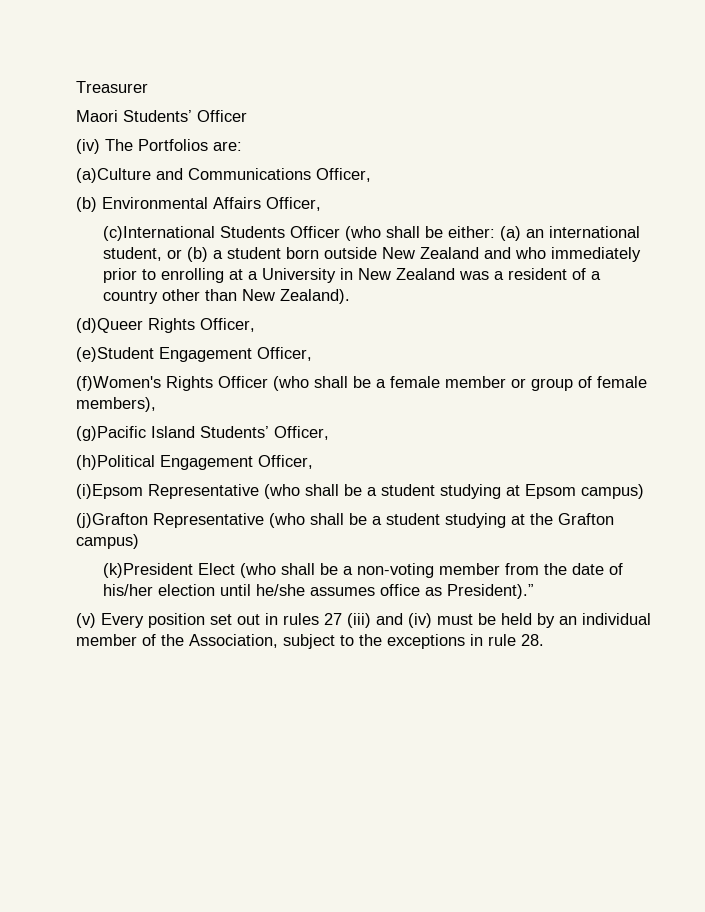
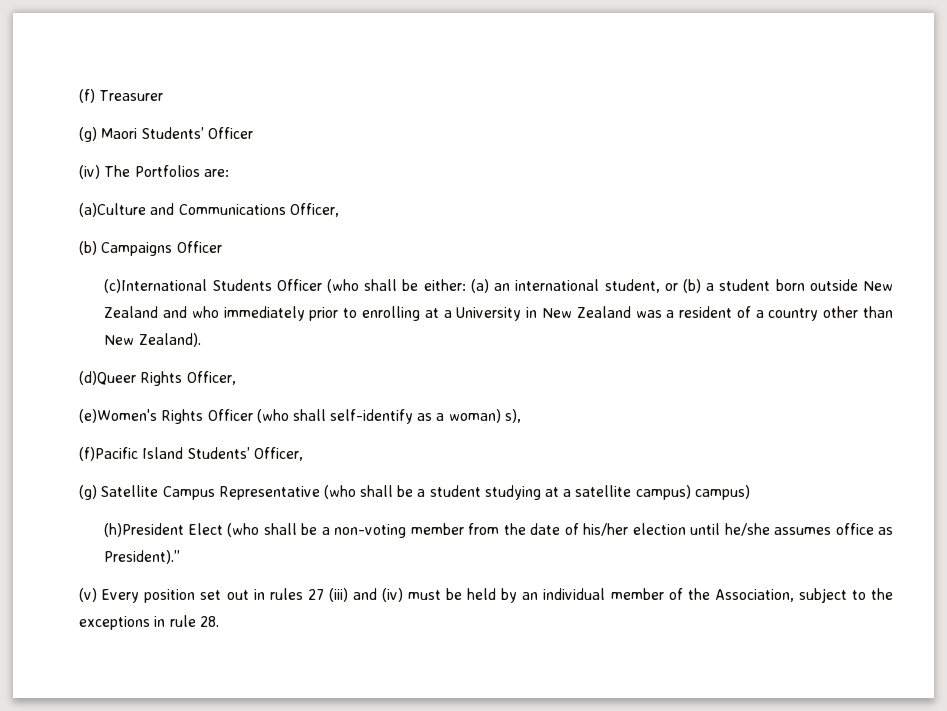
- Treasurer
+ (f) Treasurer
- Maori Students’ Officer
+ (g) Maori Students’ Officer
- (b) Environmental Affairs Officer,
+ (b) Campaigns Officer
- (e)Student Engagement Officer,
- (f)Women's Rights Officer (who shall be a female member or group of female members),
- (g)Pacific Island Students’ Officer,
+ (e)Women's Rights Officer (who shall self-identify as a woman) s),
+ (f)Pacific Island Students’ Officer,
- (h)Political Engagement Officer,
- (i)Epsom Representative (who shall be a student studying at Epsom campus)
- (j)Grafton Representative (who shall be a student studying at the Grafton campus)
- (k)President Elect (who shall be a non-voting member from the date of his/her election until he/she assumes office as President).”
+ (g) Satellite Campus Representative (who shall be a student studying at a satellite campus) campus)
+ (h)President Elect (who shall be a non-voting member from the date of his/her election until he/she assumes office as President).”

